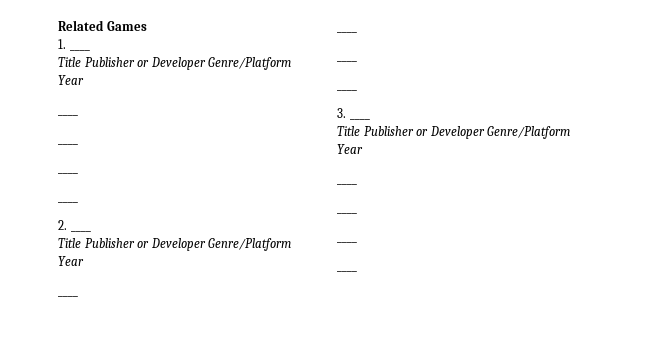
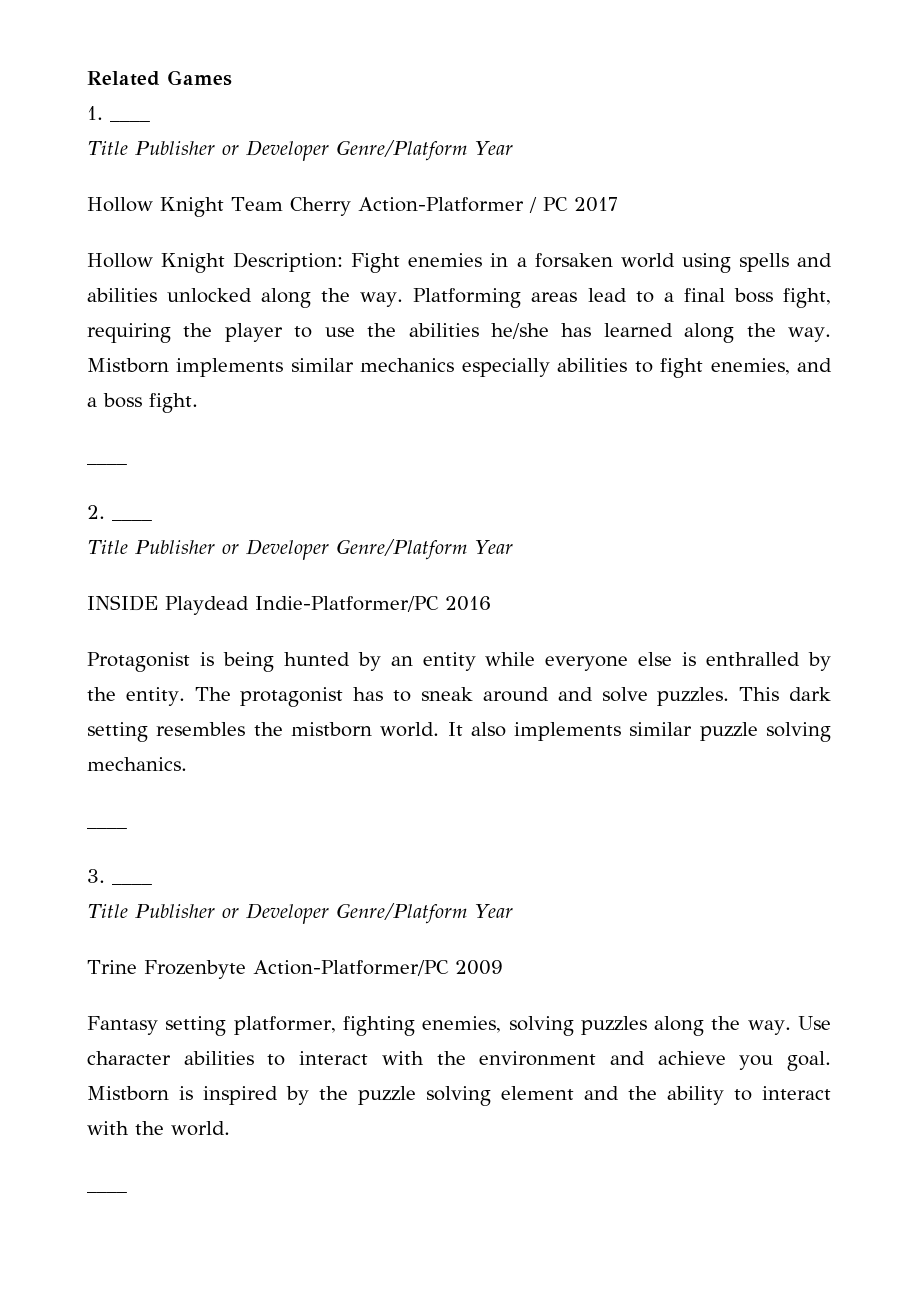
  1. ____
  Title Publisher or Developer Genre/Platform Year
- ____
- ____
- ____
+ Hollow Knight Team Cherry Action-Platformer / PC 2017
+ Hollow Knight Description: Fight enemies in a forsaken world using spells and abilities unlocked along the way. Platforming areas lead to a final boss fight, requiring the player to use the abilities he/she has learned along the way. Mistborn implements similar mechanics especially abilities to fight enemies, and a boss fight.
  2. ____
  Title Publisher or Developer Genre/Platform Year
- ____
- ____
- ____
+ INSIDE Playdead Indie-Platformer/PC 2016
+ Protagonist is being hunted by an entity while everyone else is enthralled by the entity. The protagonist has to sneak around and solve puzzles. This dark setting resembles the mistborn world. It also implements similar puzzle solving mechanics.
  3. ____
  Title Publisher or Developer Genre/Platform Year
- ____
- ____
- ____
+ Trine Frozenbyte Action-Platformer/PC 2009
+ Fantasy setting platformer, fighting enemies, solving puzzles along the way. Use character abilities to interact with the environment and achieve you goal. Mistborn is inspired by the puzzle solving element and the ability to interact with the world.

